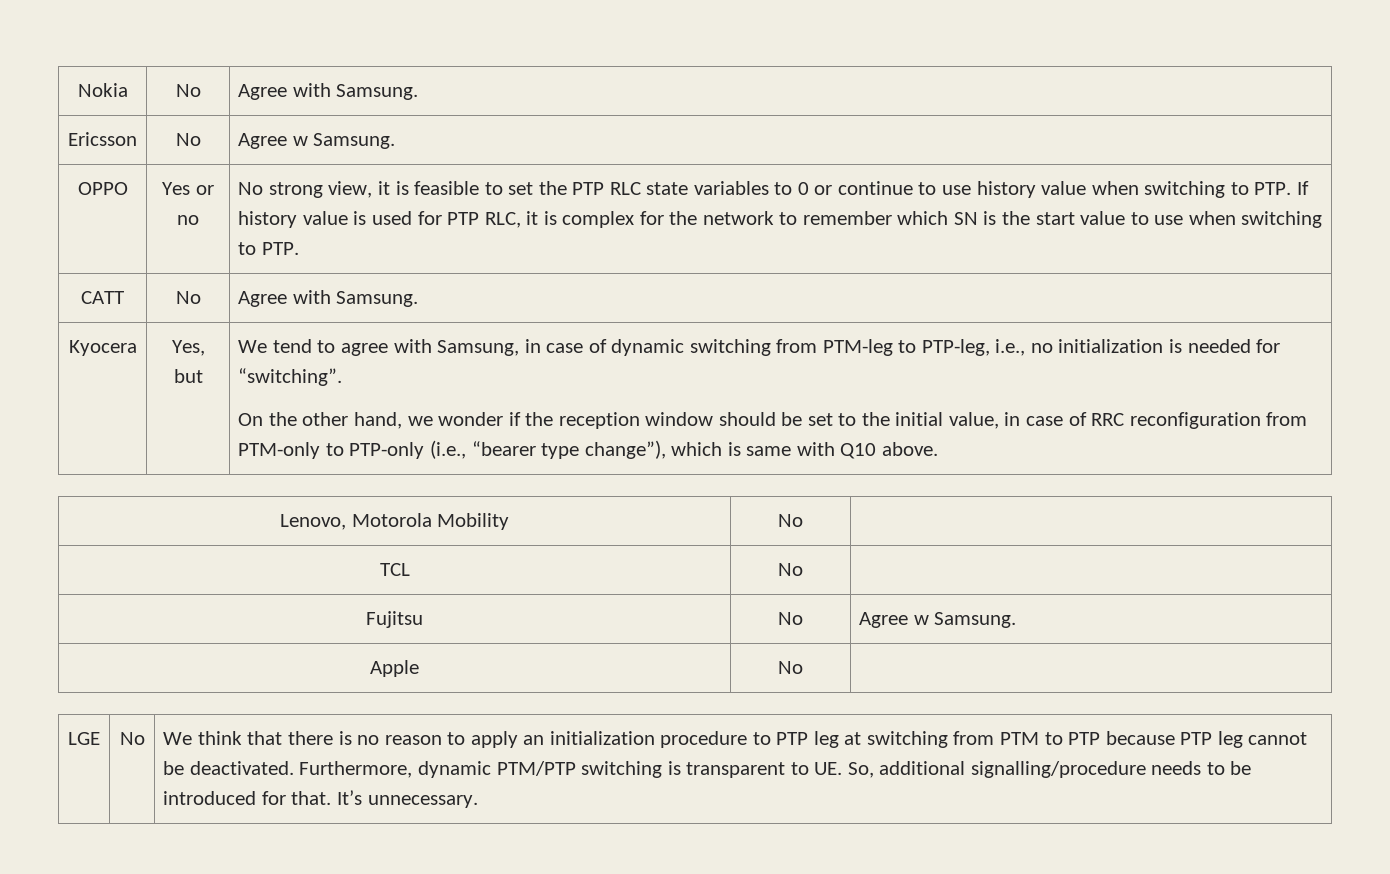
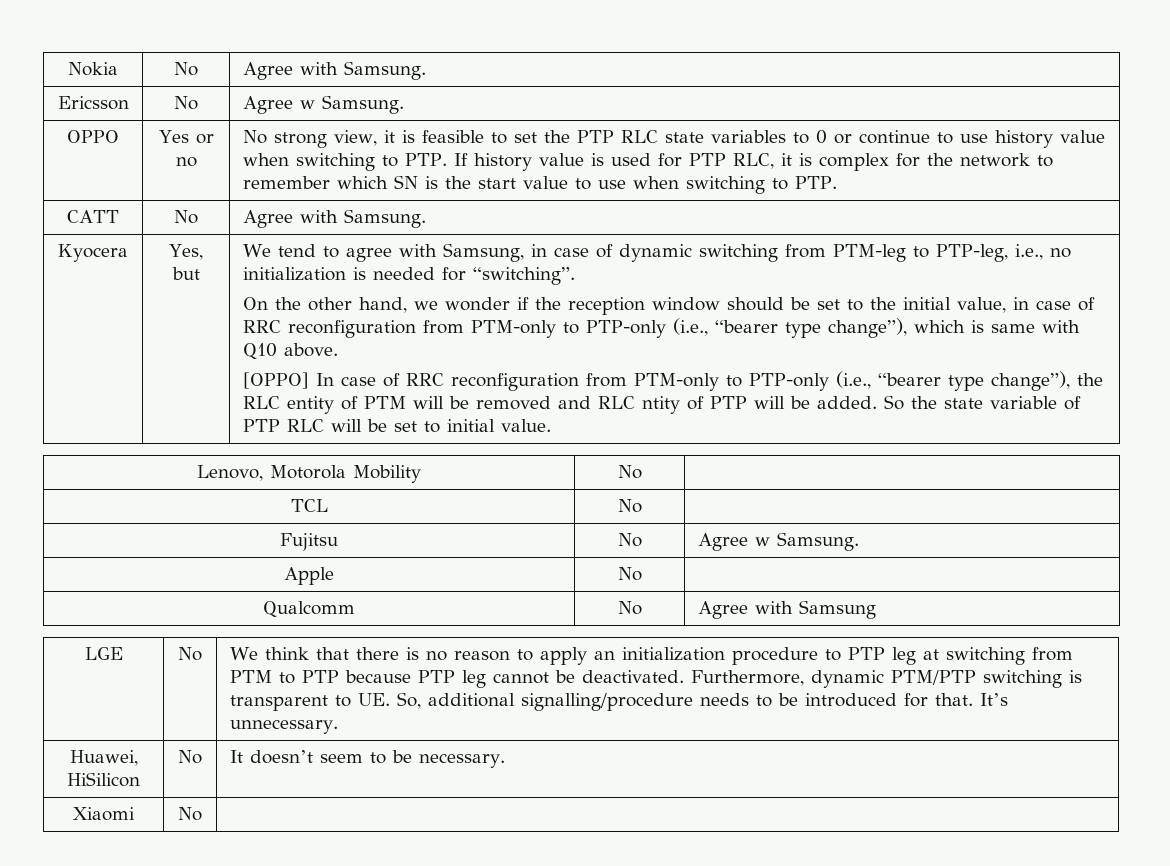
+ [OPPO] In case of RRC reconfiguration from PTM-only to PTP-only (i.e., “bearer type change”), the RLC entity of PTM will be removed and RLC ntity of PTP will be added. So the state variable of PTP RLC will be set to initial value.
+ Qualcomm | No | Agree with Samsung
+ Huawei, HiSilicon | No | It doesn’t seem to be necessary.
+ Xiaomi | No |

